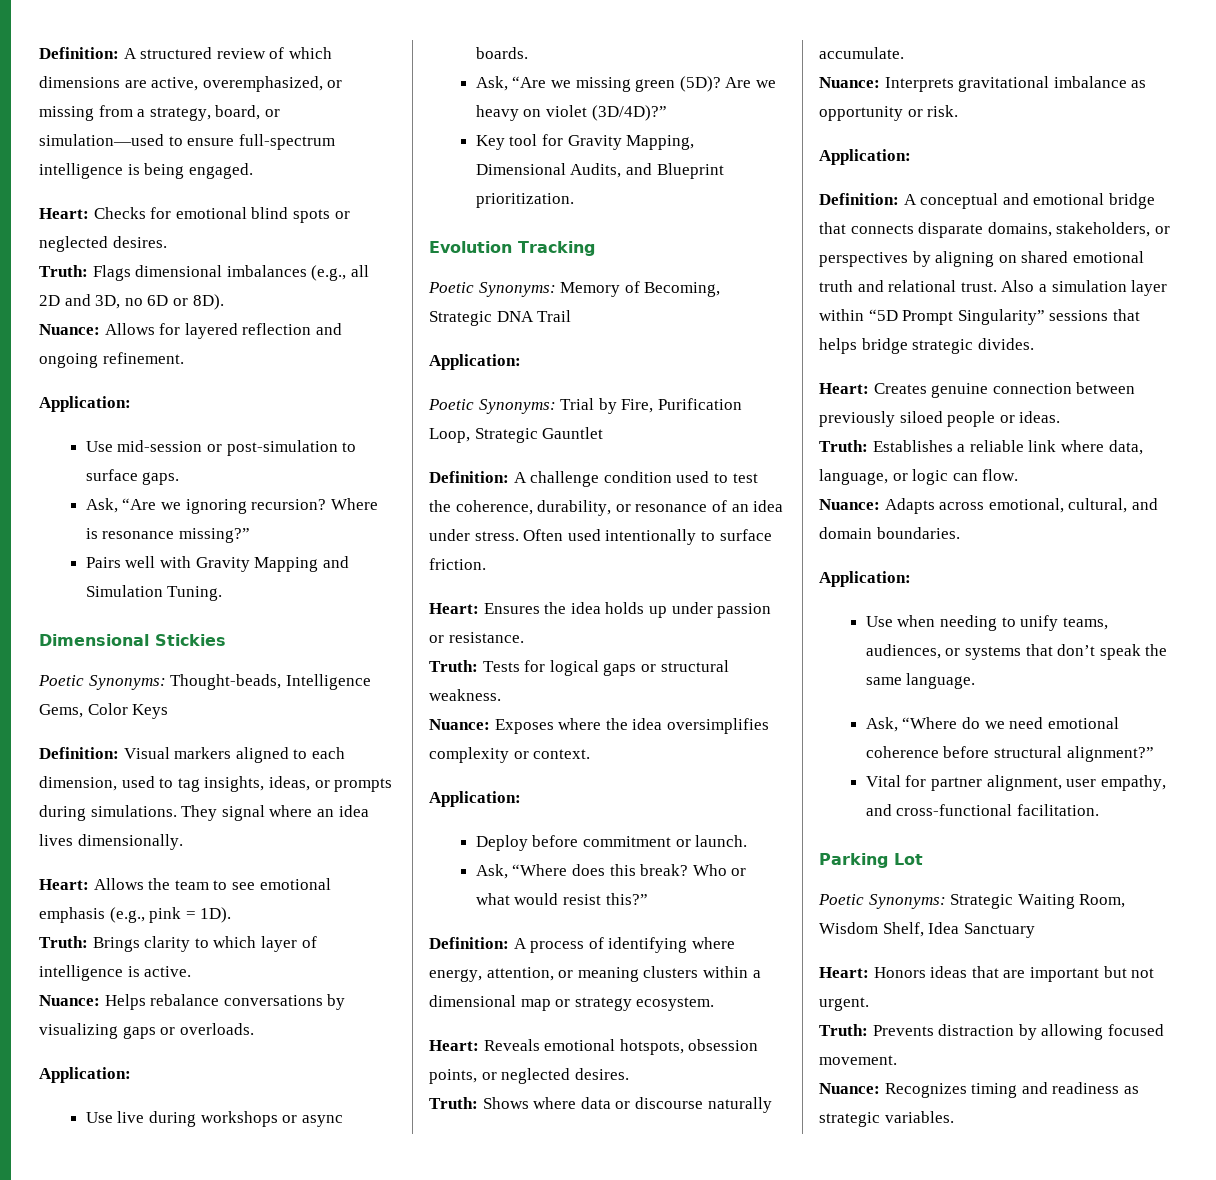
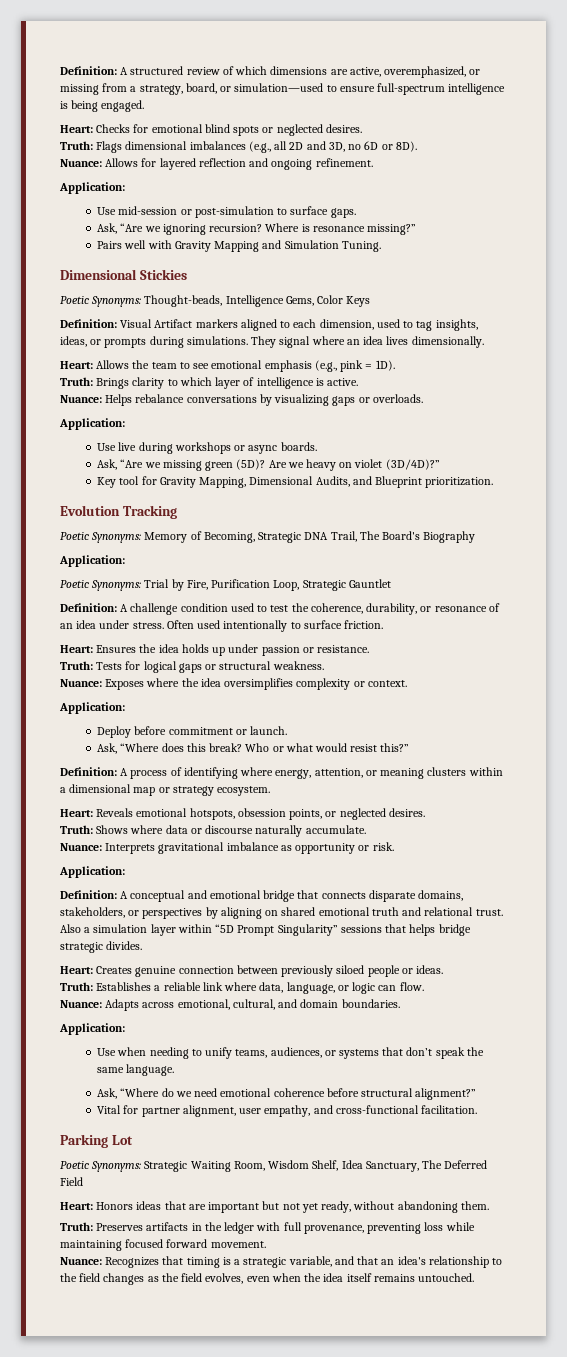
- Definition: Visual markers aligned to each dimension, used to tag insights, ideas, or prompts during simulations.
+ Definition: Visual Artifact markers aligned to each dimension, used to tag insights, ideas, or prompts during simulations.
- Poetic Synonyms: Memory of Becoming, Strategic DNA Trail
+ Poetic Synonyms: Memory of Becoming, Strategic DNA Trail, The Board's Biography
- Poetic Synonyms: Strategic Waiting Room, Wisdom Shelf, Idea Sanctuary
+ Poetic Synonyms: Strategic Waiting Room, Wisdom Shelf, Idea Sanctuary, The Deferred Field
- Heart: Honors ideas that are important but not urgent.
- Truth: Prevents distraction by allowing focused movement.
- Nuance: Recognizes timing and readiness as strategic variables.
+ Heart: Honors ideas that are important but not yet ready, without abandoning them.
+ Truth: Preserves artifacts in the ledger with full provenance, preventing loss while maintaining focused forward movement.
+ Nuance: Recognizes that timing is a strategic variable, and that an idea's relationship to the field changes as the field evolves, even when the idea itself remains untouched.

